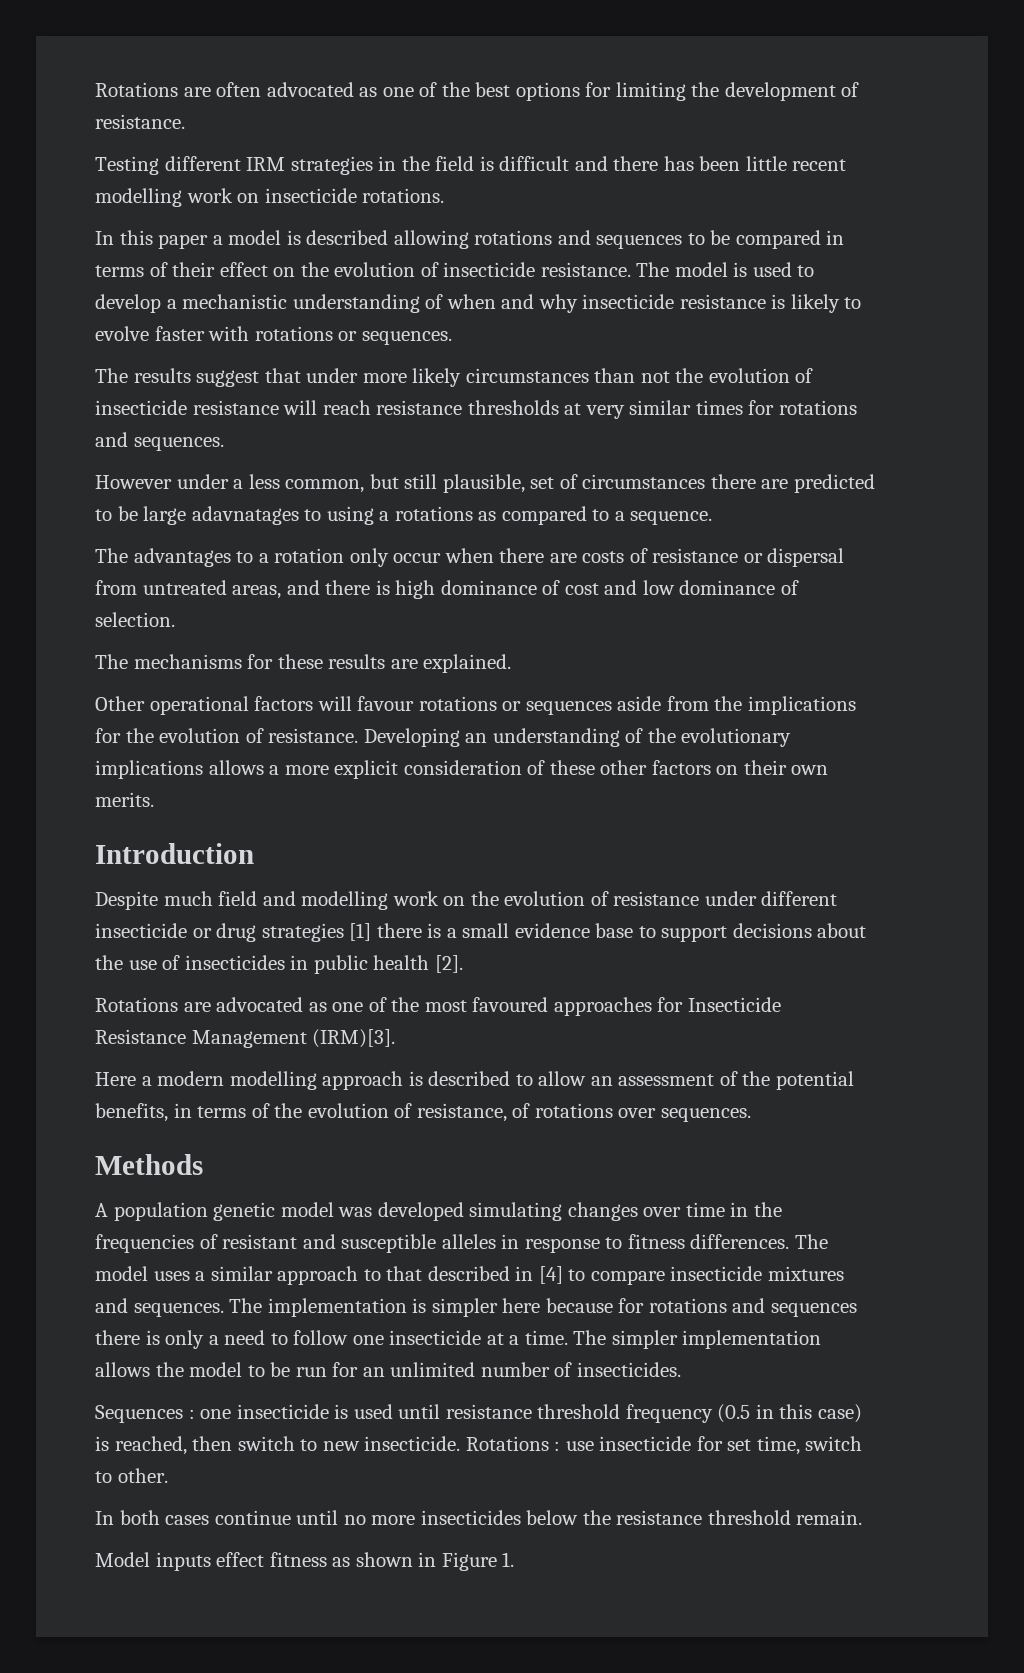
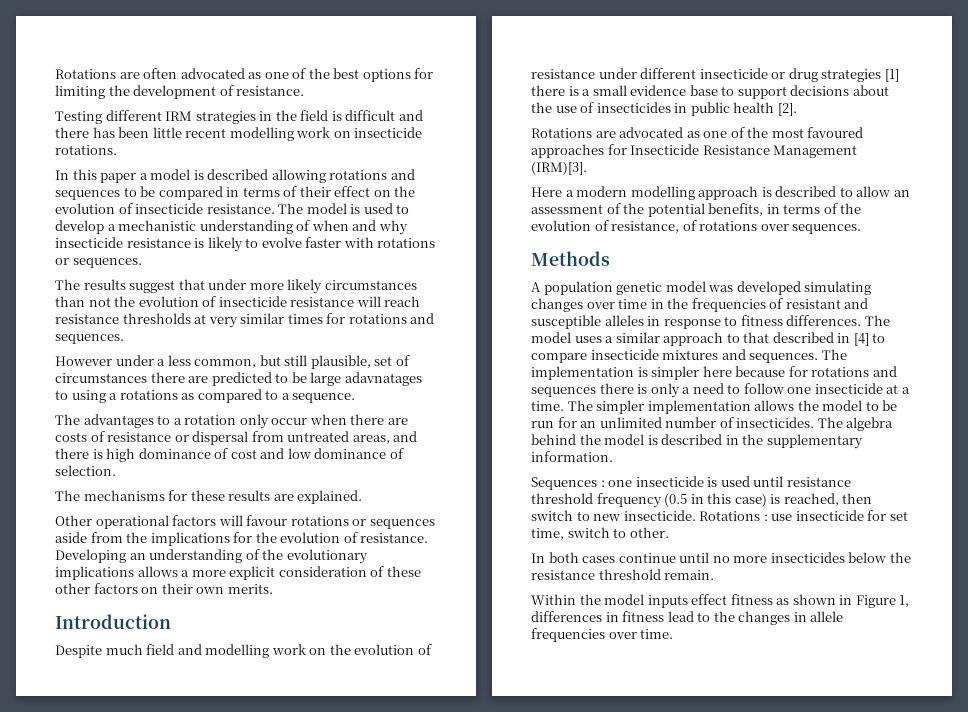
+ The algebra behind the model is described in the supplementary information.
- Model inputs effect fitness as shown in Figure 1.
+ Within the model inputs effect fitness as shown in Figure 1, differences in fitness lead to the changes in allele frequencies over time.

